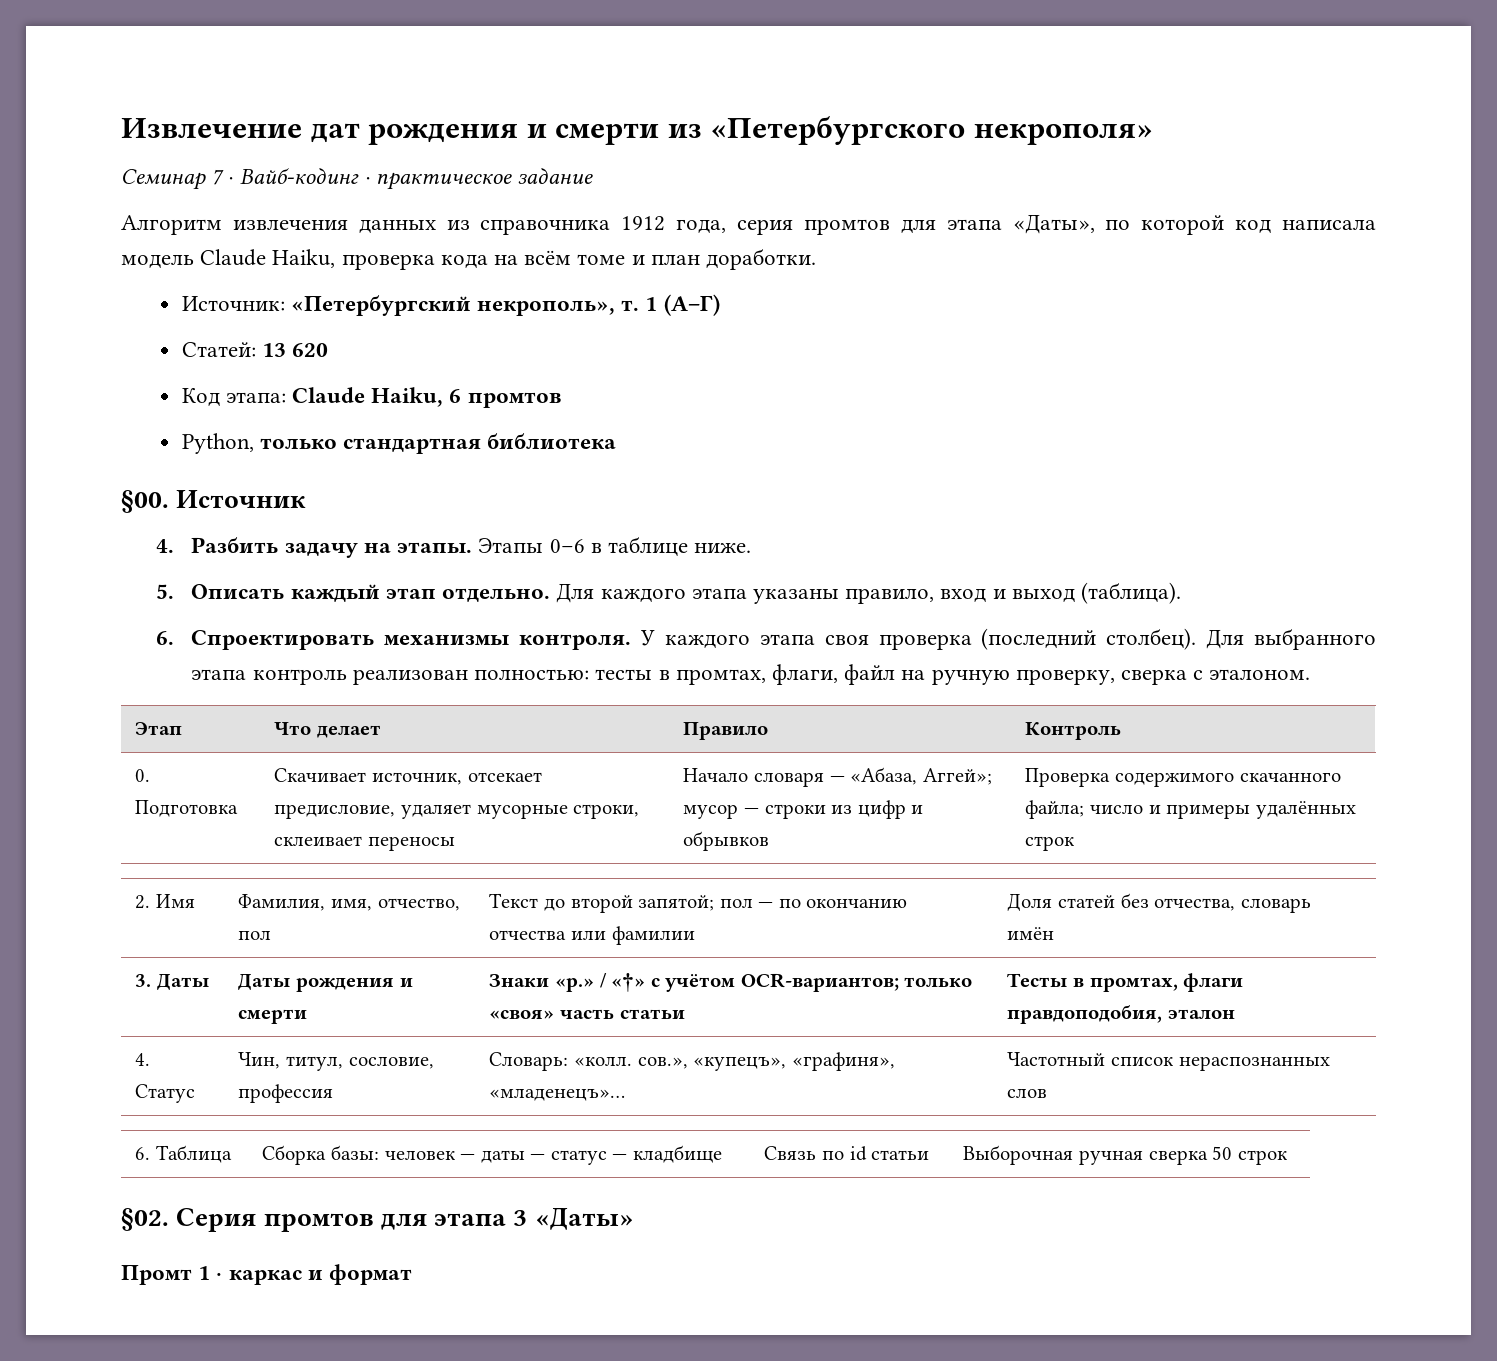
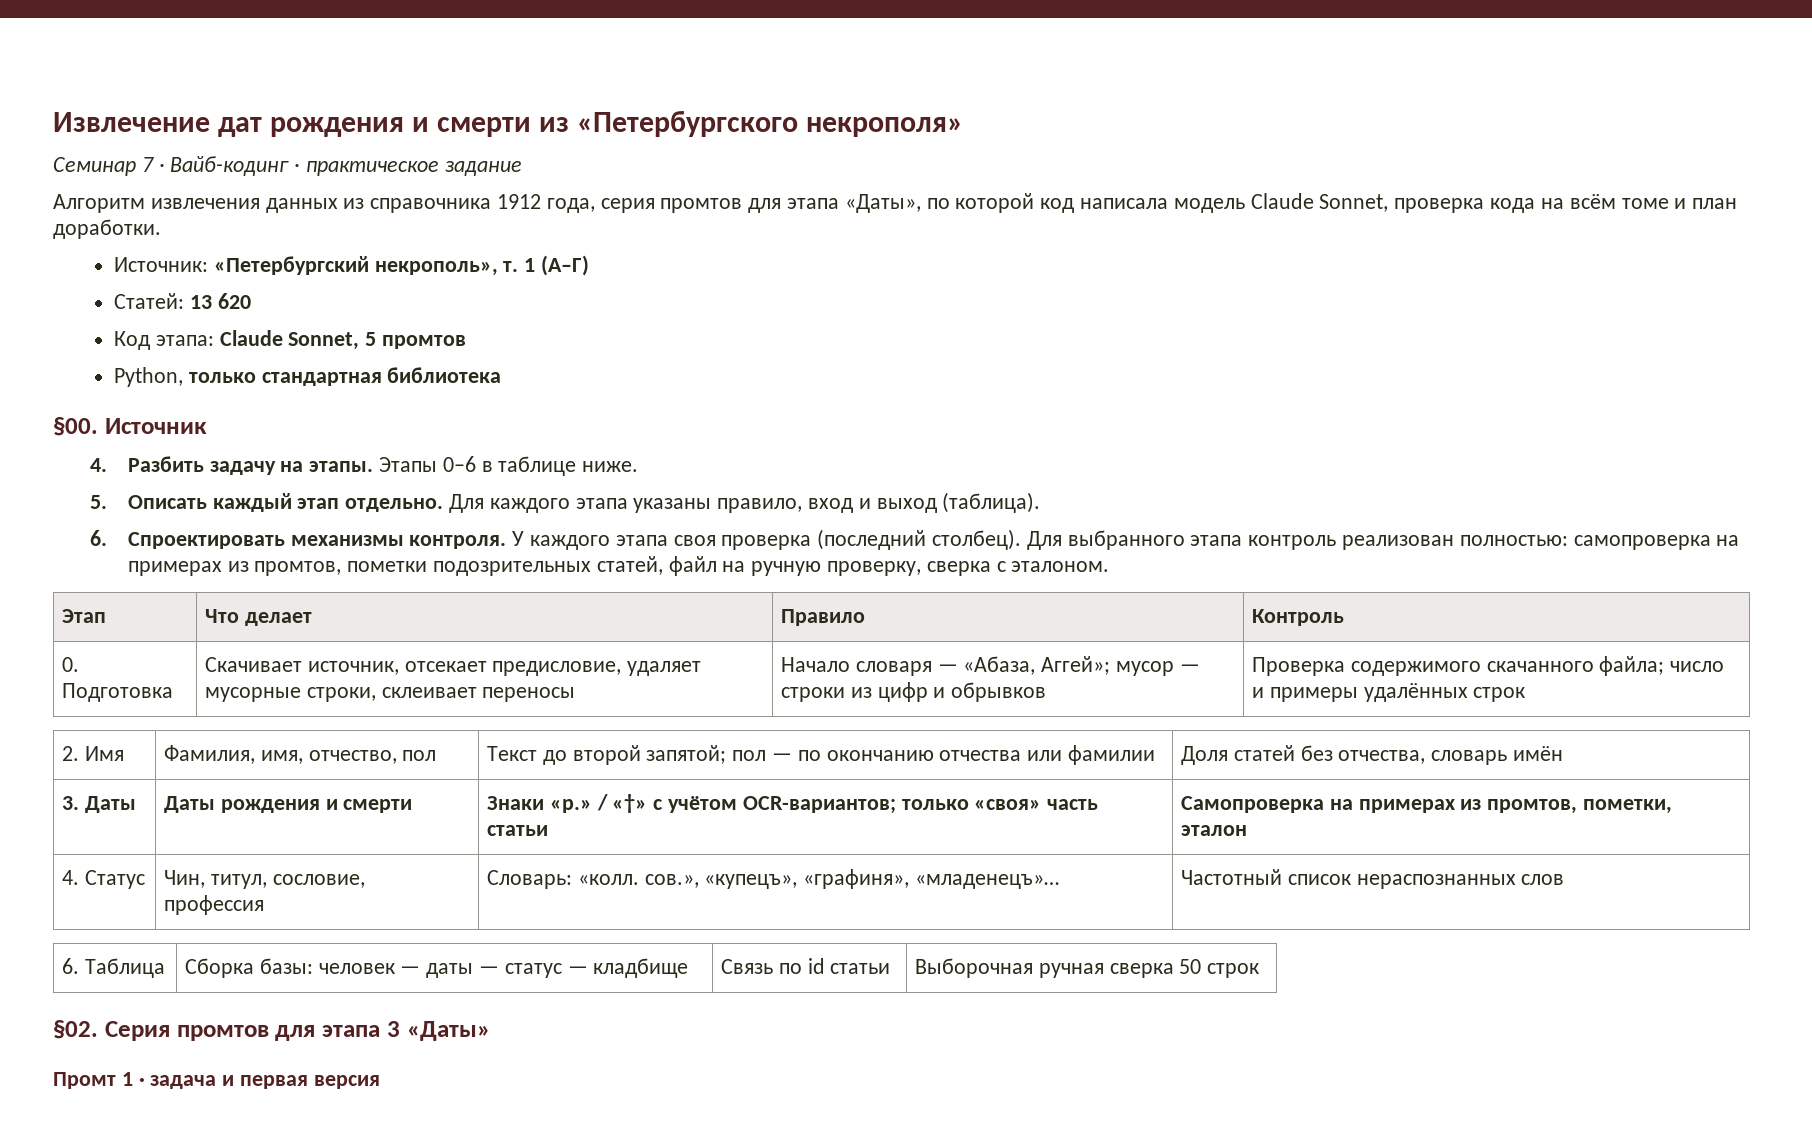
- Алгоритм извлечения данных из справочника 1912 года, серия промтов для этапа «Даты», по которой код написала модель Claude Haiku, проверка кода на всём томе и план доработки.
+ Алгоритм извлечения данных из справочника 1912 года, серия промтов для этапа «Даты», по которой код написала модель Claude Sonnet, проверка кода на всём томе и план доработки.
- Код этапа: Claude Haiku, 6 промтов
+ Код этапа: Claude Sonnet, 5 промтов
- Для выбранного этапа контроль реализован полностью: тесты в промтах, флаги, файл на ручную проверку, сверка с эталоном.
+ Для выбранного этапа контроль реализован полностью: самопроверка на примерах из промтов, пометки подозрительных статей, файл на ручную проверку, сверка с эталоном.
- 3. Даты | Даты рождения и смерти | Знаки «р.» / «†» с учётом OCR-вариантов; только «своя» часть статьи | Тесты в промтах, флаги правдоподобия, эталон
+ 3. Даты | Даты рождения и смерти | Знаки «р.» / «†» с учётом OCR-вариантов; только «своя» часть статьи | Самопроверка на примерах из промтов, пометки, эталон
- Промт 1 · каркас и формат
+ Промт 1 · задача и первая версия

